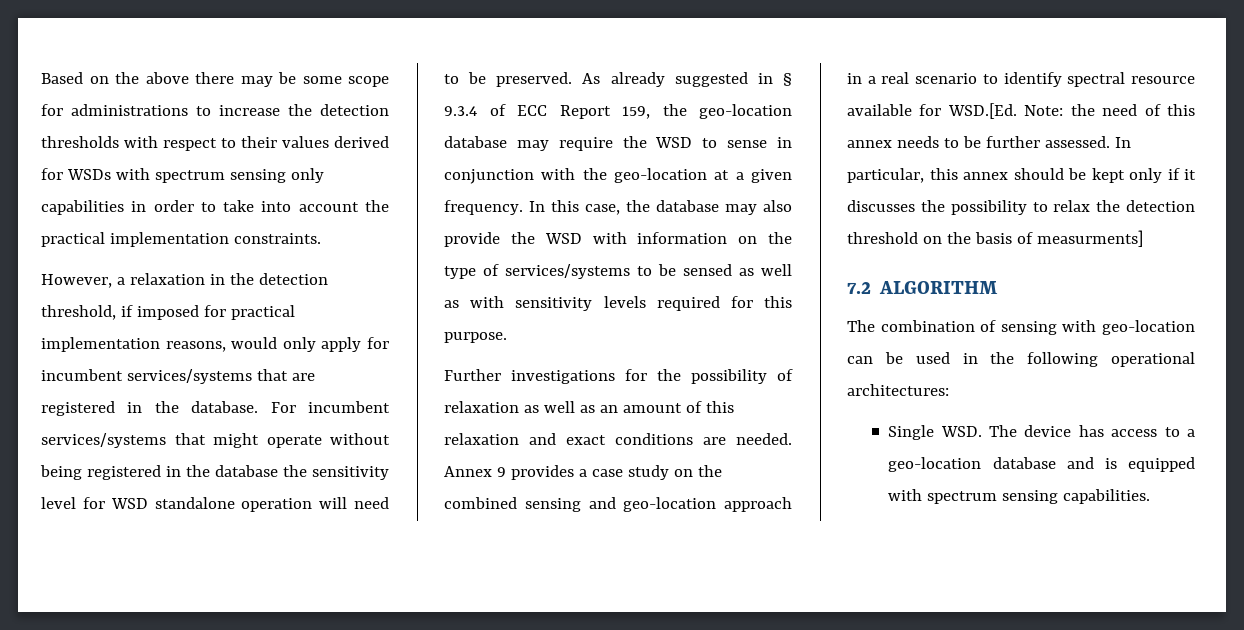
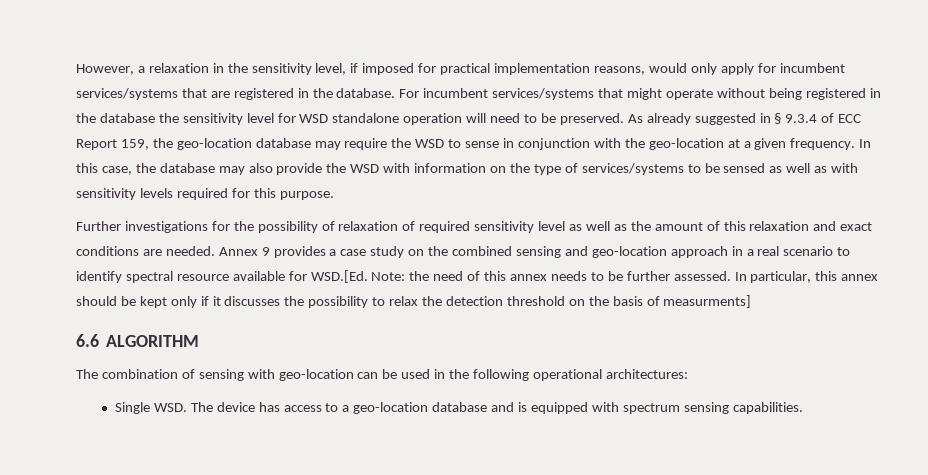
- Based on the above there may be some scope for administrations to increase the detection thresholds with respect to their values derived for WSDs with spectrum sensing only capabilities in order to take into account the practical implementation constraints.
- However, a relaxation in the detection threshold, if imposed for practical implementation reasons, would only apply for incumbent services/systems that are registered in the database.
+ However, a relaxation in the sensitivity level, if imposed for practical implementation reasons, would only apply for incumbent services/systems that are registered in the database.
- Further investigations for the possibility of relaxation as well as an amount of this relaxation and exact conditions are needed.
+ Further investigations for the possibility of relaxation of required sensitivity level as well as the amount of this relaxation and exact conditions are needed.
- 7.2 ALGORITHM
+ 6.6 ALGORITHM

